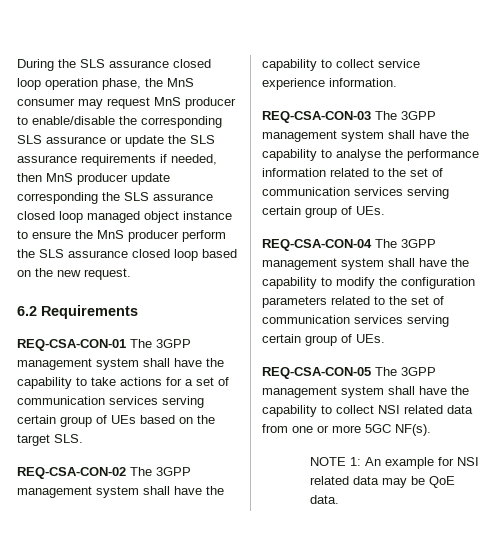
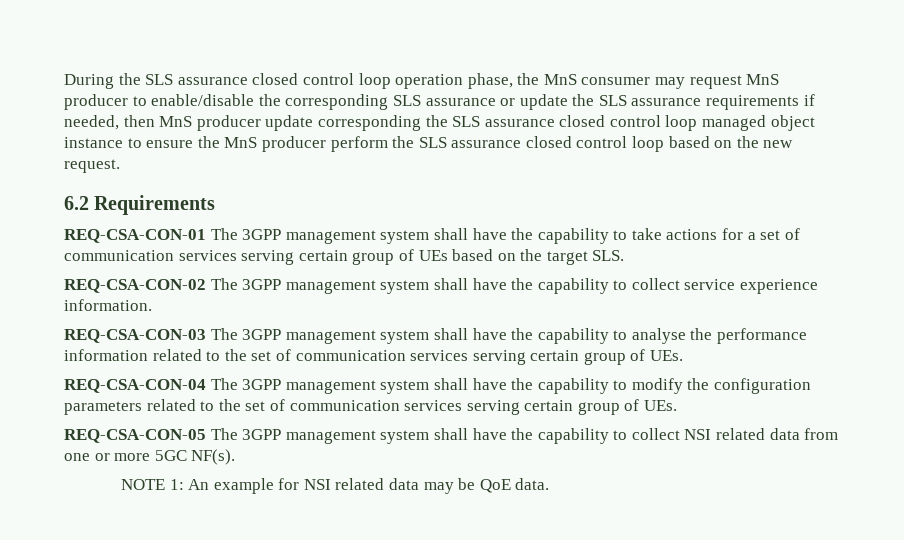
- During the SLS assurance closed loop operation phase, the MnS consumer may request MnS producer to enable/disable the corresponding SLS assurance or update the SLS assurance requirements if needed, then MnS producer update corresponding the SLS assurance closed loop managed object instance to ensure the MnS producer perform the SLS assurance closed loop based on the new request.
+ During the SLS assurance closed control loop operation phase, the MnS consumer may request MnS producer to enable/disable the corresponding SLS assurance or update the SLS assurance requirements if needed, then MnS producer update corresponding the SLS assurance closed control loop managed object instance to ensure the MnS producer perform the SLS assurance closed control loop based on the new request.

